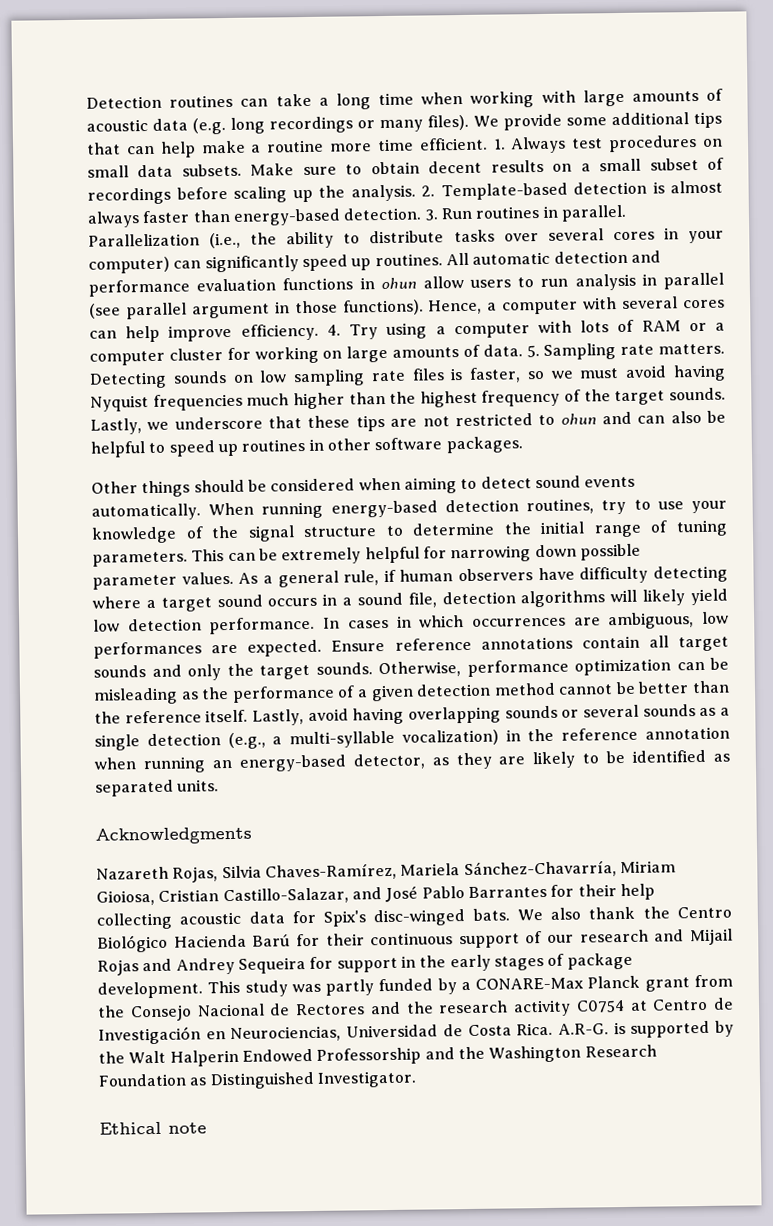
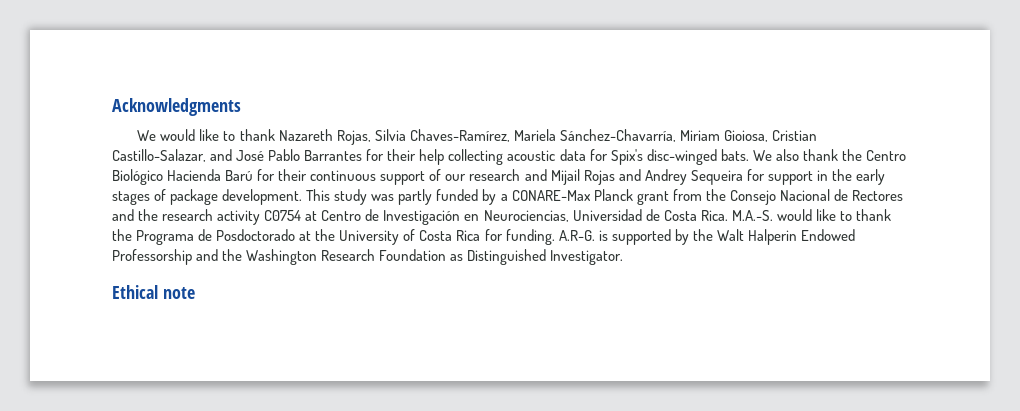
- Detection routines can take a long time when working with large amounts of acoustic data (e.g. long recordings or many files). We provide some additional tips that can help make a routine more time efficient. 1. Always test procedures on small data subsets. Make sure to obtain decent results on a small subset of recordings before scaling up the analysis. 2. Template-based detection is almost always faster than energy-based detection. 3. Run routines in parallel. Parallelization (i.e., the ability to distribute tasks over several cores in your computer) can significantly speed up routines. All automatic detection and performance evaluation functions in ohun allow users to run analysis in parallel (see parallel argument in those functions). Hence, a computer with several cores can help improve efficiency. 4. Try using a computer with lots of RAM or a computer cluster for working on large amounts of data. 5. Sampling rate matters. Detecting sounds on low sampling rate files is faster, so we must avoid having Nyquist frequencies much higher than the highest frequency of the target sounds. Lastly, we underscore that these tips are not restricted to ohun and can also be helpful to speed up routines in other software packages.
- Other things should be considered when aiming to detect sound events automatically. When running energy-based detection routines, try to use your knowledge of the signal structure to determine the initial range of tuning parameters. This can be extremely helpful for narrowing down possible parameter values. As a general rule, if human observers have difficulty detecting where a target sound occurs in a sound file, detection algorithms will likely yield low detection performance. In cases in which occurrences are ambiguous, low performances are expected. Ensure reference annotations contain all target sounds and only the target sounds. Otherwise, performance optimization can be misleading as the performance of a given detection method cannot be better than the reference itself. Lastly, avoid having overlapping sounds or several sounds as a single detection (e.g., a multi-syllable vocalization) in the reference annotation when running an energy-based detector, as they are likely to be identified as separated units.
  Acknowledgments
- Nazareth Rojas, Silvia Chaves-Ramírez, Mariela Sánchez-Chavarría, Miriam Gioiosa, Cristian Castillo-Salazar, and José Pablo Barrantes for their help collecting acoustic data for Spix's disc-winged bats.
+ We would like to thank Nazareth Rojas, Silvia Chaves-Ramírez, Mariela Sánchez-Chavarría, Miriam Gioiosa, Cristian Castillo-Salazar, and José Pablo Barrantes for their help collecting acoustic data for Spix's disc-winged bats.
+ M.A.-S. would like to thank the Programa de Posdoctorado at the University of Costa Rica for funding.

